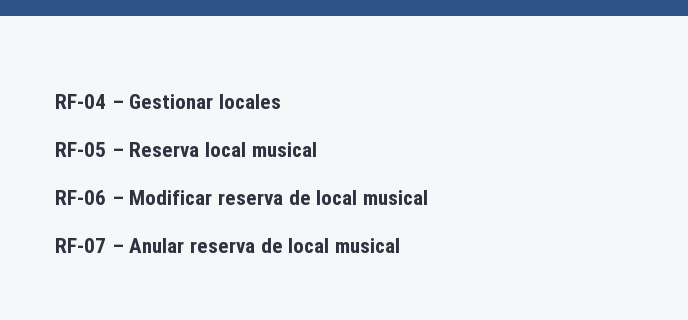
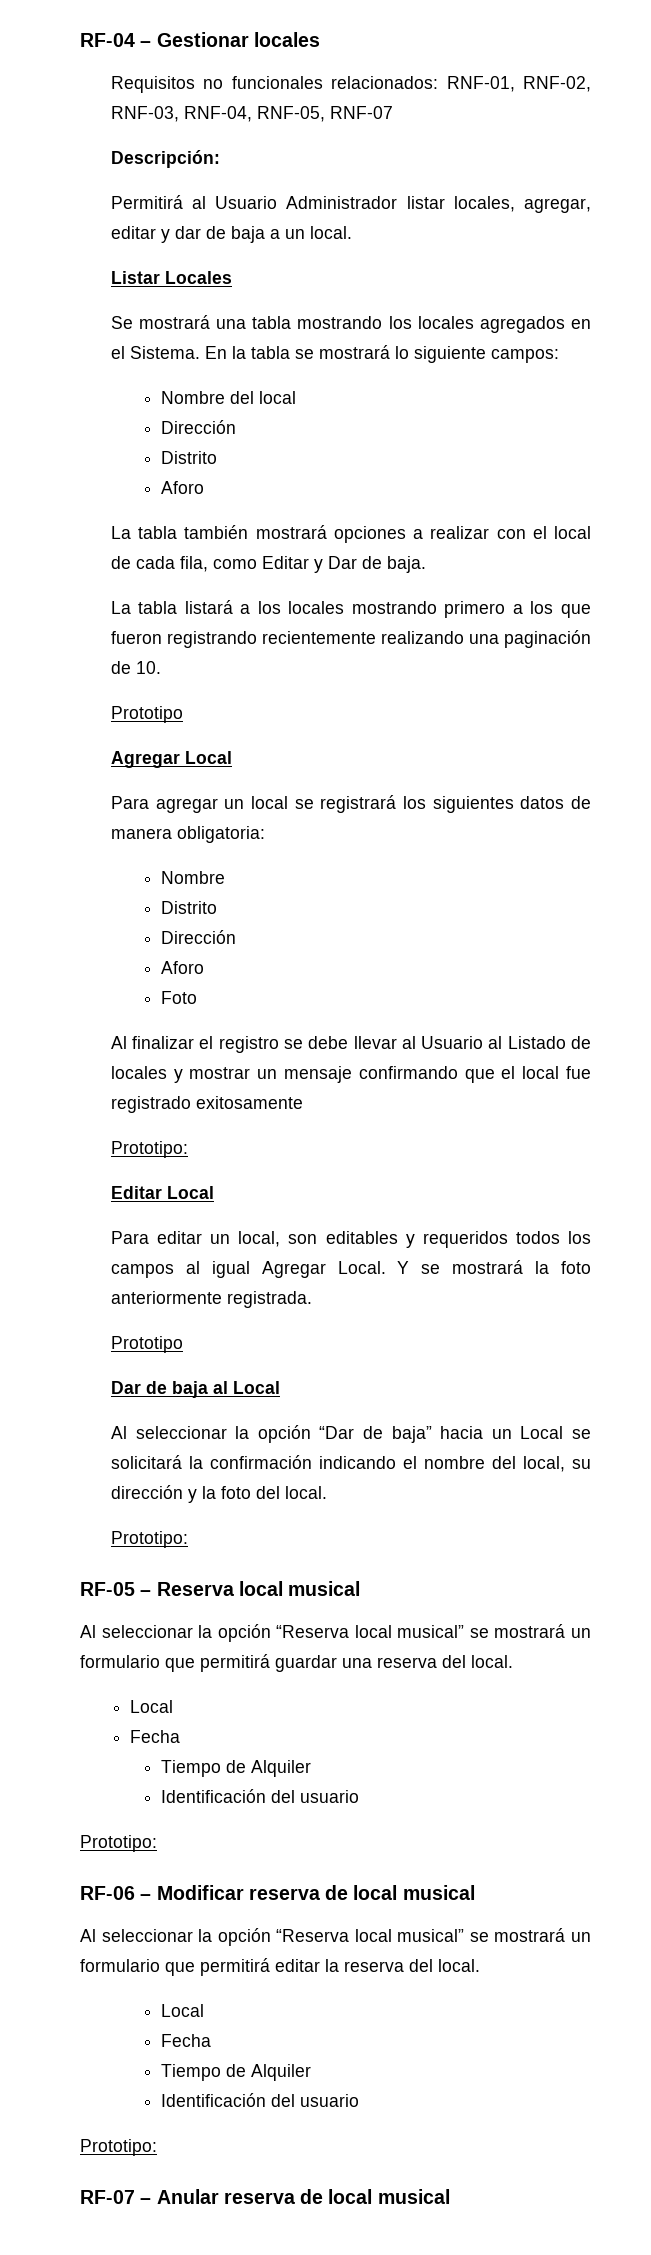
+ Requisitos no funcionales relacionados: RNF-01, RNF-02, RNF-03, RNF-04, RNF-05, RNF-07
+ Descripción:
+ Permitirá al Usuario Administrador listar locales, agregar, editar y dar de baja a un local.
+ Listar Locales
+ Se mostrará una tabla mostrando los locales agregados en el Sistema. En la tabla se mostrará lo siguiente campos:
+ Nombre del local
+ Dirección
+ Distrito
+ Aforo
+ La tabla también mostrará opciones a realizar con el local de cada fila, como Editar y Dar de baja.
+ La tabla listará a los locales mostrando primero a los que fueron registrando recientemente realizando una paginación de 10.
+ Prototipo
+ Agregar Local
+ Para agregar un local se registrará los siguientes datos de manera obligatoria:
+ Nombre
+ Distrito
+ Dirección
+ Aforo
+ Foto
+ Al finalizar el registro se debe llevar al Usuario al Listado de locales y mostrar un mensaje confirmando que el local fue registrado exitosamente
+ Prototipo:
+ Editar Local
+ Para editar un local, son editables y requeridos todos los campos al igual Agregar Local. Y se mostrará la foto anteriormente registrada.
+ Prototipo
+ Dar de baja al Local
+ Al seleccionar la opción “Dar de baja” hacia un Local se solicitará la confirmación indicando el nombre del local, su dirección y la foto del local.
+ Prototipo:
+ Al seleccionar la opción “Reserva local musical” se mostrará un formulario que permitirá guardar una reserva del local.
+ Local
+ Fecha
+ Tiempo de Alquiler
+ Identificación del usuario
+ Prototipo:
+ Al seleccionar la opción “Reserva local musical” se mostrará un formulario que permitirá editar la reserva del local.
+ Local
+ Fecha
+ Tiempo de Alquiler
+ Identificación del usuario
+ Prototipo:

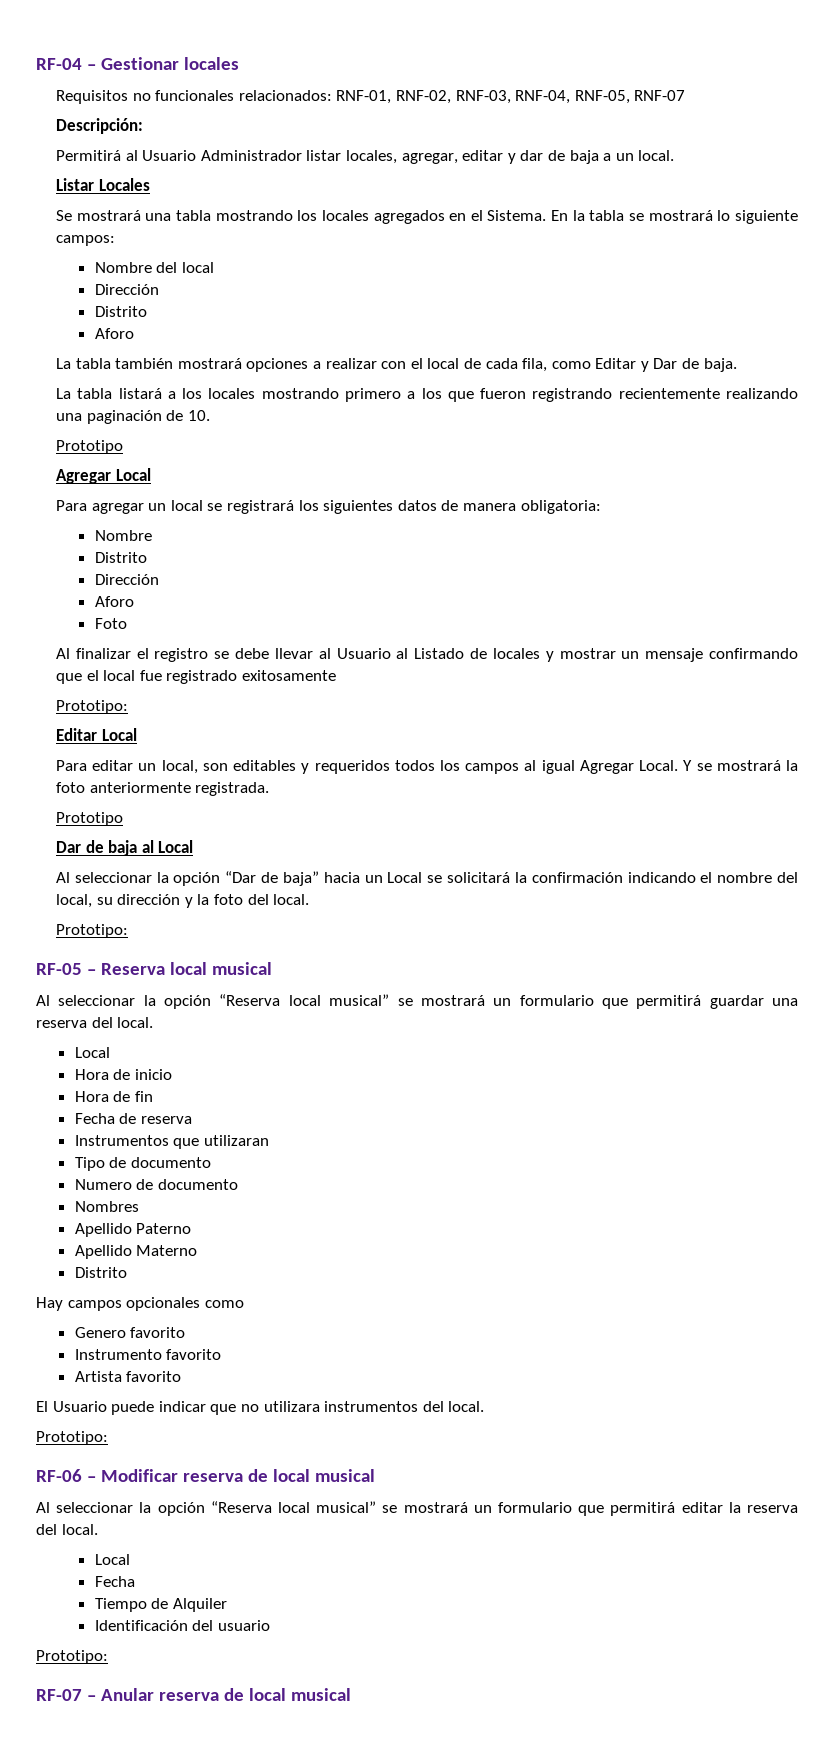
  Al seleccionar la opción “Reserva local musical” se mostrará un formulario que permitirá guardar una reserva del local.
  Local
- Fecha
- Tiempo de Alquiler
- Identificación del usuario
+ Hora de inicio
+ Hora de fin
+ Fecha de reserva
+ Instrumentos que utilizaran
+ Tipo de documento
+ Numero de documento
+ Nombres
+ Apellido Paterno
+ Apellido Materno
+ Distrito
+ Hay campos opcionales como
+ Genero favorito
+ Instrumento favorito
+ Artista favorito
+ El Usuario puede indicar que no utilizara instrumentos del local.

